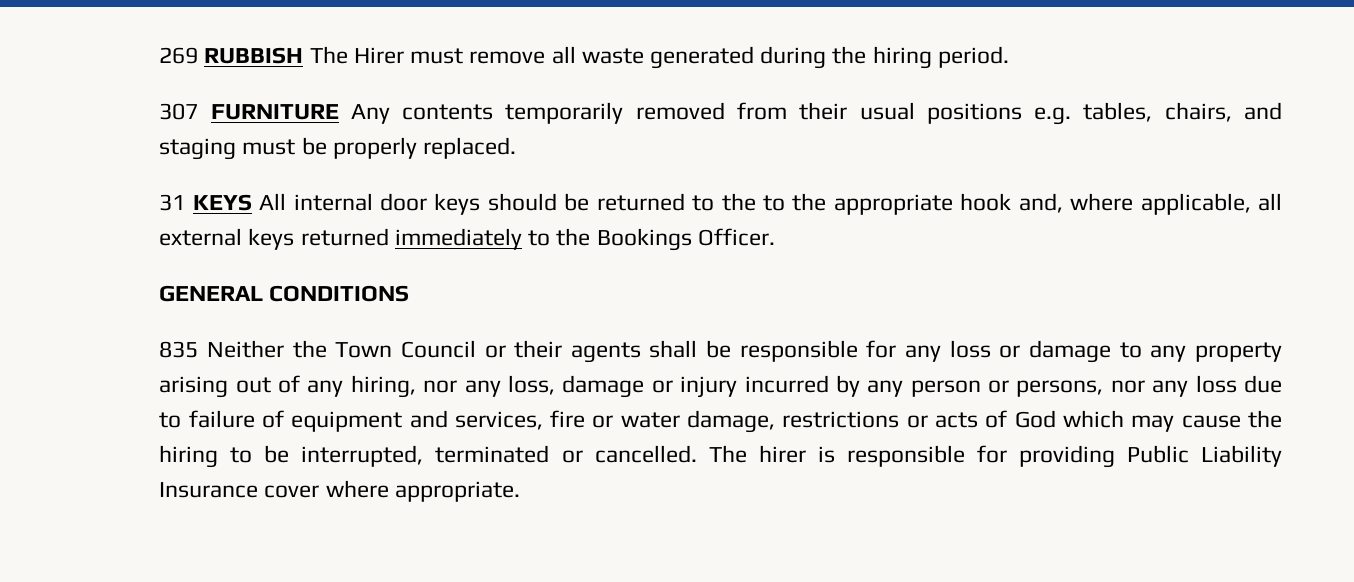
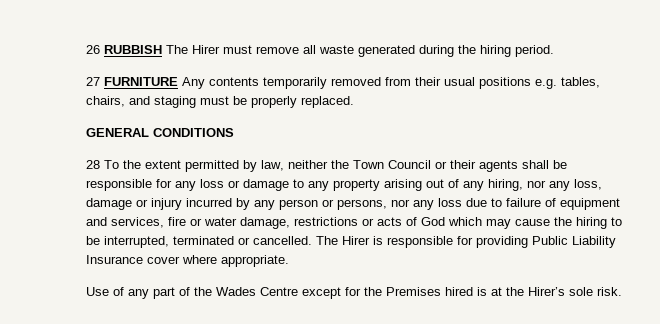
- 269 RUBBISH The Hirer must remove all waste generated during the hiring period.
+ 26 RUBBISH The Hirer must remove all waste generated during the hiring period.
- 307 FURNITURE Any contents temporarily removed from their usual positions e.g. tables, chairs, and staging must be properly replaced.
+ 27 FURNITURE Any contents temporarily removed from their usual positions e.g. tables, chairs, and staging must be properly replaced.
- 31 KEYS All internal door keys should be returned to the to the appropriate hook and, where applicable, all external keys returned immediately to the Bookings Officer.
  GENERAL CONDITIONS
- 835 Neither the Town Council or their agents shall be responsible for any loss or damage to any property arising out of any hiring, nor any loss, damage or injury incurred by any person or persons, nor any loss due to failure of equipment and services, fire or water damage, restrictions or acts of God which may cause the hiring to be interrupted, terminated or cancelled.
+ 28 To the extent permitted by law, neither the Town Council or their agents shall be responsible for any loss or damage to any property arising out of any hiring, nor any loss, damage or injury incurred by any person or persons, nor any loss due to failure of equipment and services, fire or water damage, restrictions or acts of God which may cause the hiring to be interrupted, terminated or cancelled.
- The hirer is responsible for providing Public Liability Insurance cover where appropriate.
+ The Hirer is responsible for providing Public Liability Insurance cover where appropriate.
+ Use of any part of the Wades Centre except for the Premises hired is at the Hirer’s sole risk.

